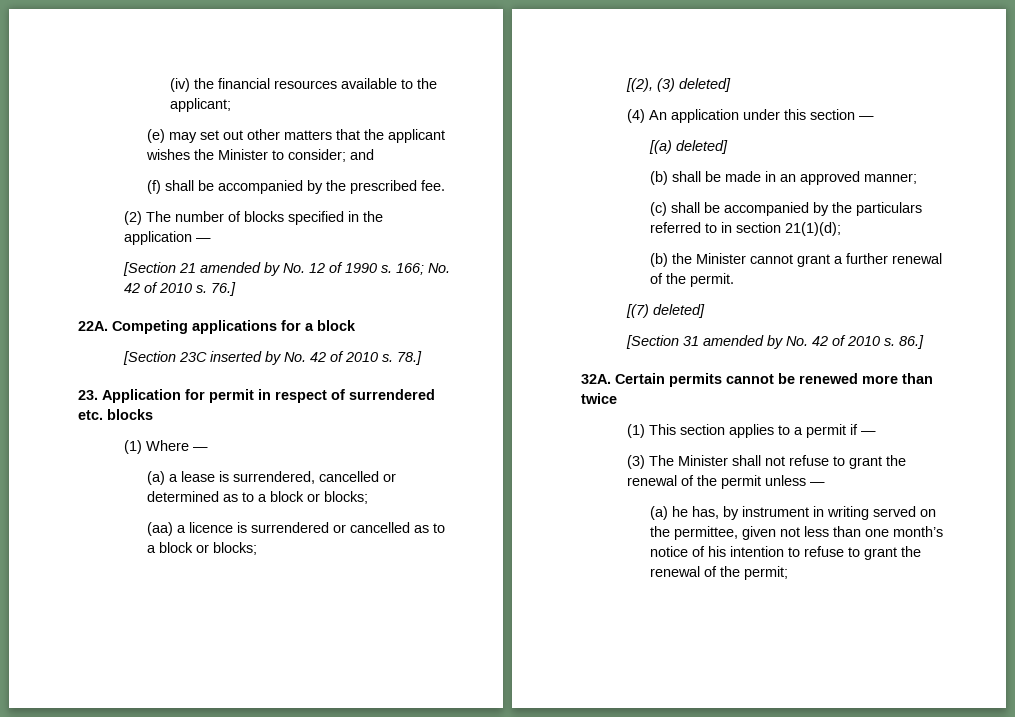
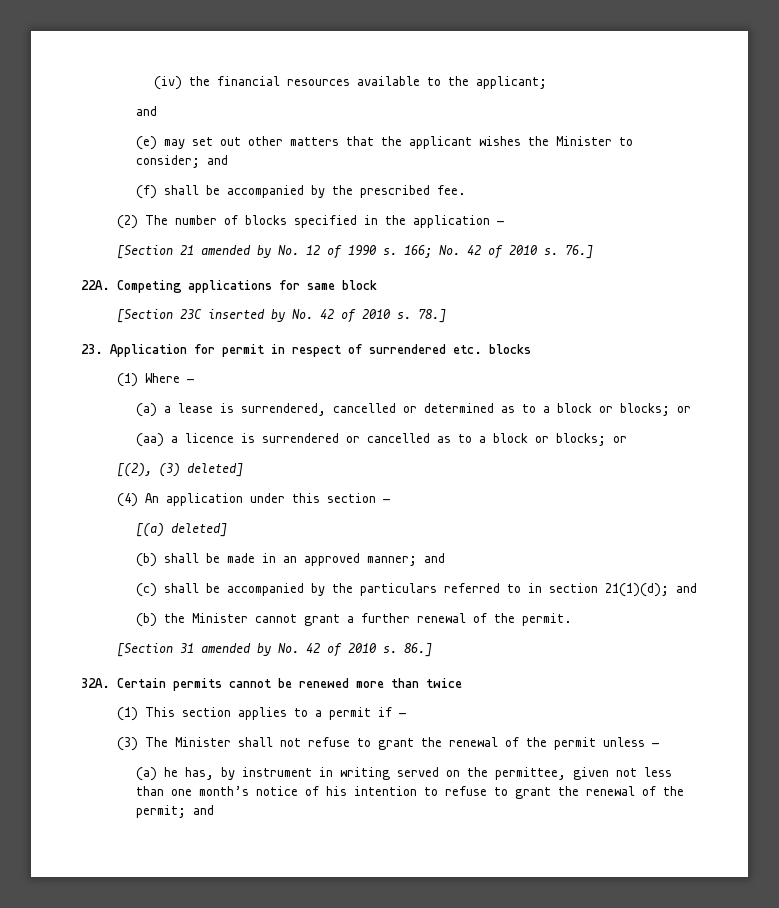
  (iv) the financial resources available to the applicant;
+ and
- Competing applications for a block
+ Competing applications for same block
- (a) a lease is surrendered, cancelled or determined as to a block or blocks;
+ (a) a lease is surrendered, cancelled or determined as to a block or blocks; or
- (aa) a licence is surrendered or cancelled as to a block or blocks;
+ (aa) a licence is surrendered or cancelled as to a block or blocks; or
- (b) shall be made in an approved manner;
+ (b) shall be made in an approved manner; and
- (c) shall be accompanied by the particulars referred to in section 21(1)(d);
+ (c) shall be accompanied by the particulars referred to in section 21(1)(d); and
- [(7) deleted]
- (a) he has, by instrument in writing served on the permittee, given not less than one month’s notice of his intention to refuse to grant the renewal of the permit;
+ (a) he has, by instrument in writing served on the permittee, given not less than one month’s notice of his intention to refuse to grant the renewal of the permit; and

